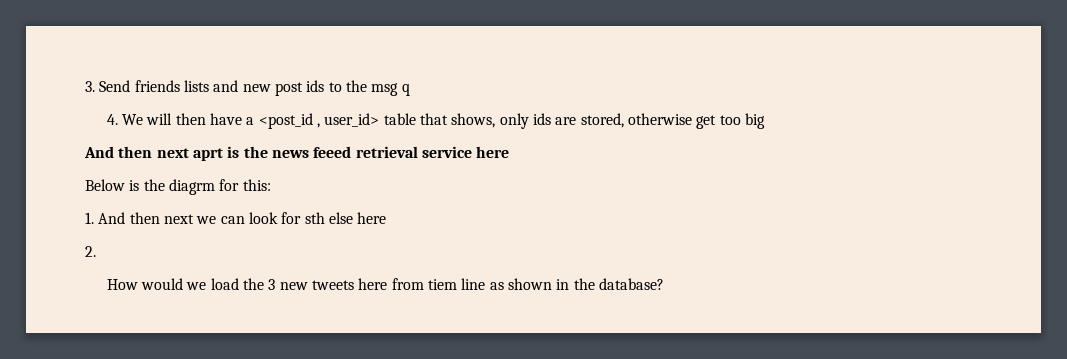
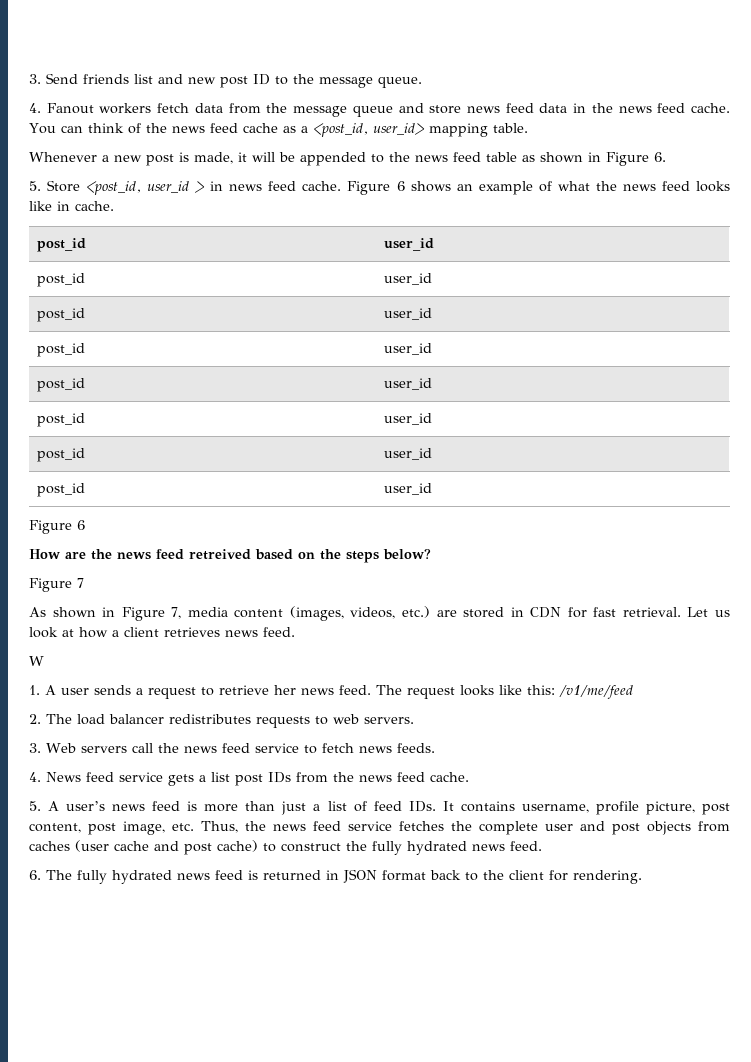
- 3. Send friends lists and new post ids to the msg q
- 4. We will then have a <post_id , user_id> table that shows, only ids are stored, otherwise get too big
- And then next aprt is the news feeed retrieval service here
- Below is the diagrm for this:
- 1. And then next we can look for sth else here
- 2.
- How would we load the 3 new tweets here from tiem line as shown in the database?
+ 3. Send friends list and new post ID to the message queue.
+ 4. Fanout workers fetch data from the message queue and store news feed data in the news feed cache. You can think of the news feed cache as a <post_id, user_id> mapping table.
+ Whenever a new post is made, it will be appended to the news feed table as shown in Figure 6.
+ 5. Store <post_id, user_id > in news feed cache. Figure 6 shows an example of what the news feed looks like in cache.
+ post_id | user_id
+ post_id | user_id
+ post_id | user_id
+ post_id | user_id
+ post_id | user_id
+ post_id | user_id
+ post_id | user_id
+ post_id | user_id
+ Figure 6
+ How are the news feed retreived based on the steps below?
+ Figure 7
+ As shown in Figure 7, media content (images, videos, etc.) are stored in CDN for fast retrieval. Let us look at how a client retrieves news feed.
+ W
+ 1. A user sends a request to retrieve her news feed. The request looks like this: /v1/me/feed
+ 2. The load balancer redistributes requests to web servers.
+ 3. Web servers call the news feed service to fetch news feeds.
+ 4. News feed service gets a list post IDs from the news feed cache.
+ 5. A user’s news feed is more than just a list of feed IDs. It contains username, profile picture, post content, post image, etc. Thus, the news feed service fetches the complete user and post objects from caches (user cache and post cache) to construct the fully hydrated news feed.
+ 6. The fully hydrated news feed is returned in JSON format back to the client for rendering.

